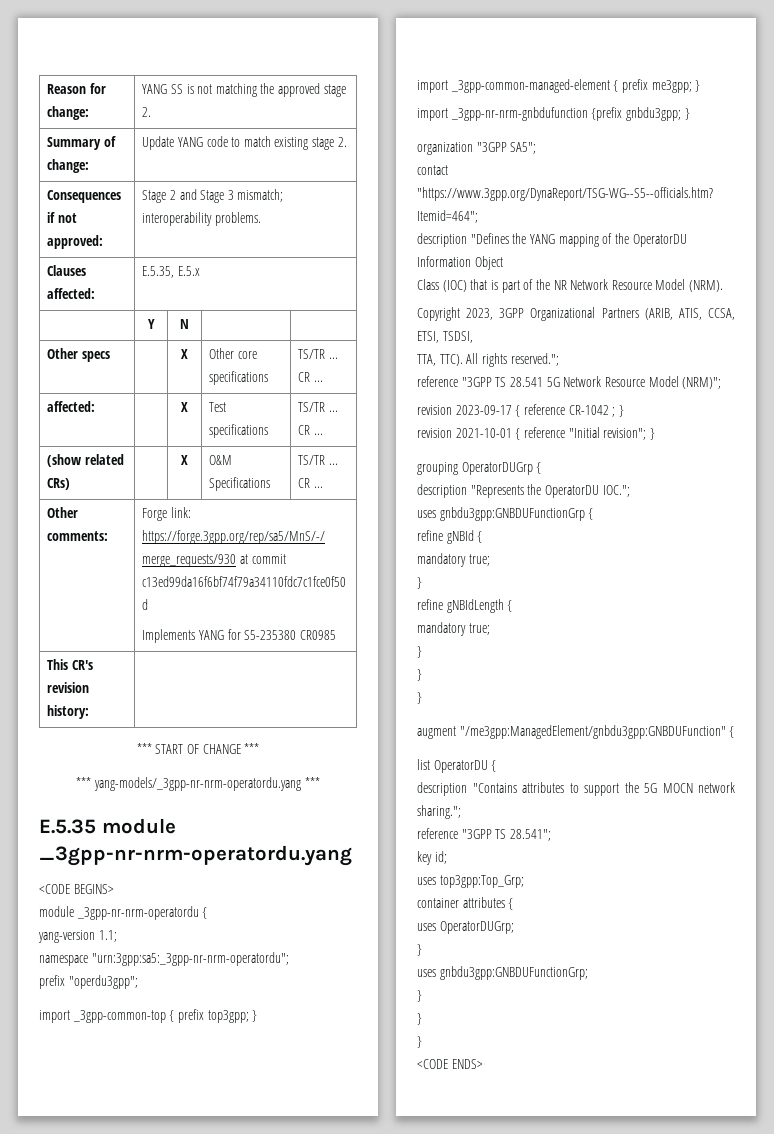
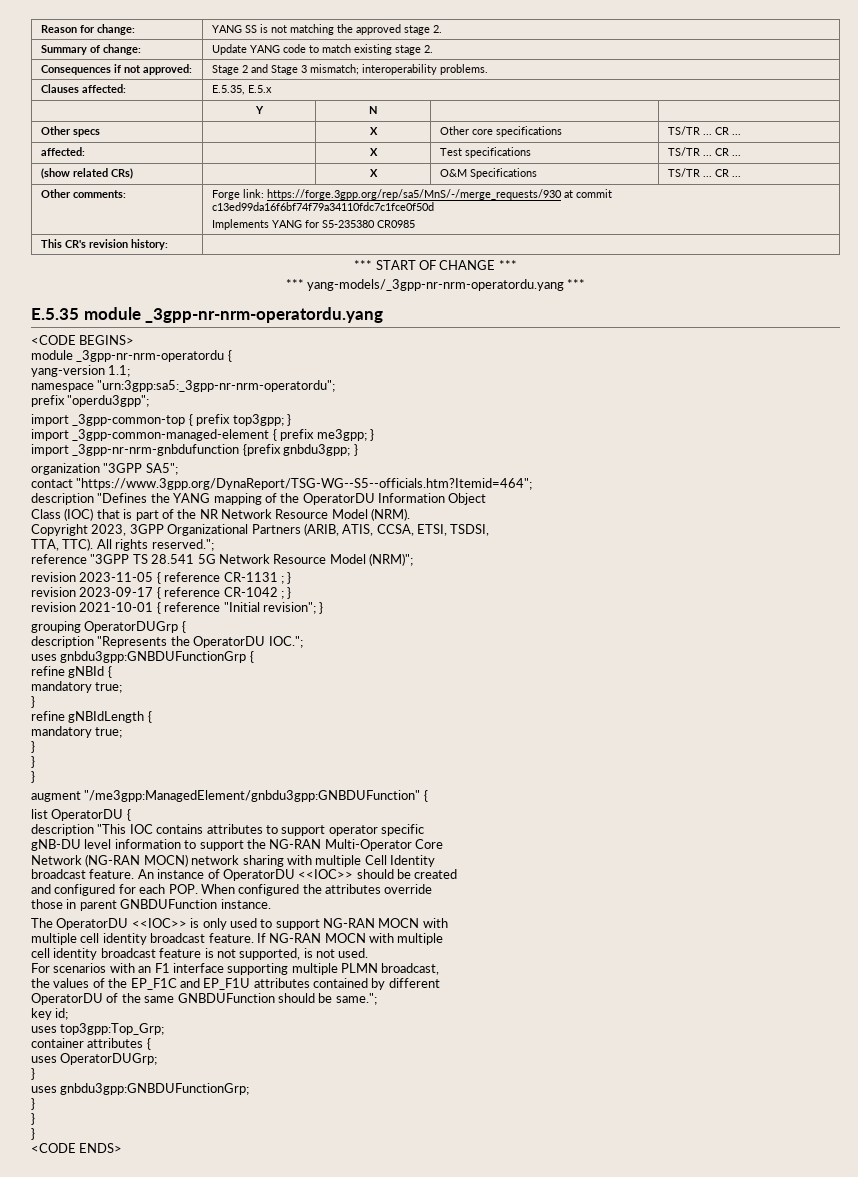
+ revision 2023-11-05 { reference CR-1131 ; }
- description "Contains attributes to support the 5G MOCN network sharing.";
- reference "3GPP TS 28.541";
+ description "This IOC contains attributes to support operator specific
+ gNB-DU level information to support the NG-RAN Multi-Operator Core
+ Network (NG-RAN MOCN) network sharing with multiple Cell Identity
+ broadcast feature. An instance of OperatorDU <<IOC>> should be created
+ and configured for each POP. When configured the attributes override
+ those in parent GNBDUFunction instance.
+ The OperatorDU <<IOC>> is only used to support NG-RAN MOCN with
+ multiple cell identity broadcast feature. If NG-RAN MOCN with multiple
+ cell identity broadcast feature is not supported, is not used.
+ For scenarios with an F1 interface supporting multiple PLMN broadcast,
+ the values of the EP_F1C and EP_F1U attributes contained by different
+ OperatorDU of the same GNBDUFunction should be same.";

